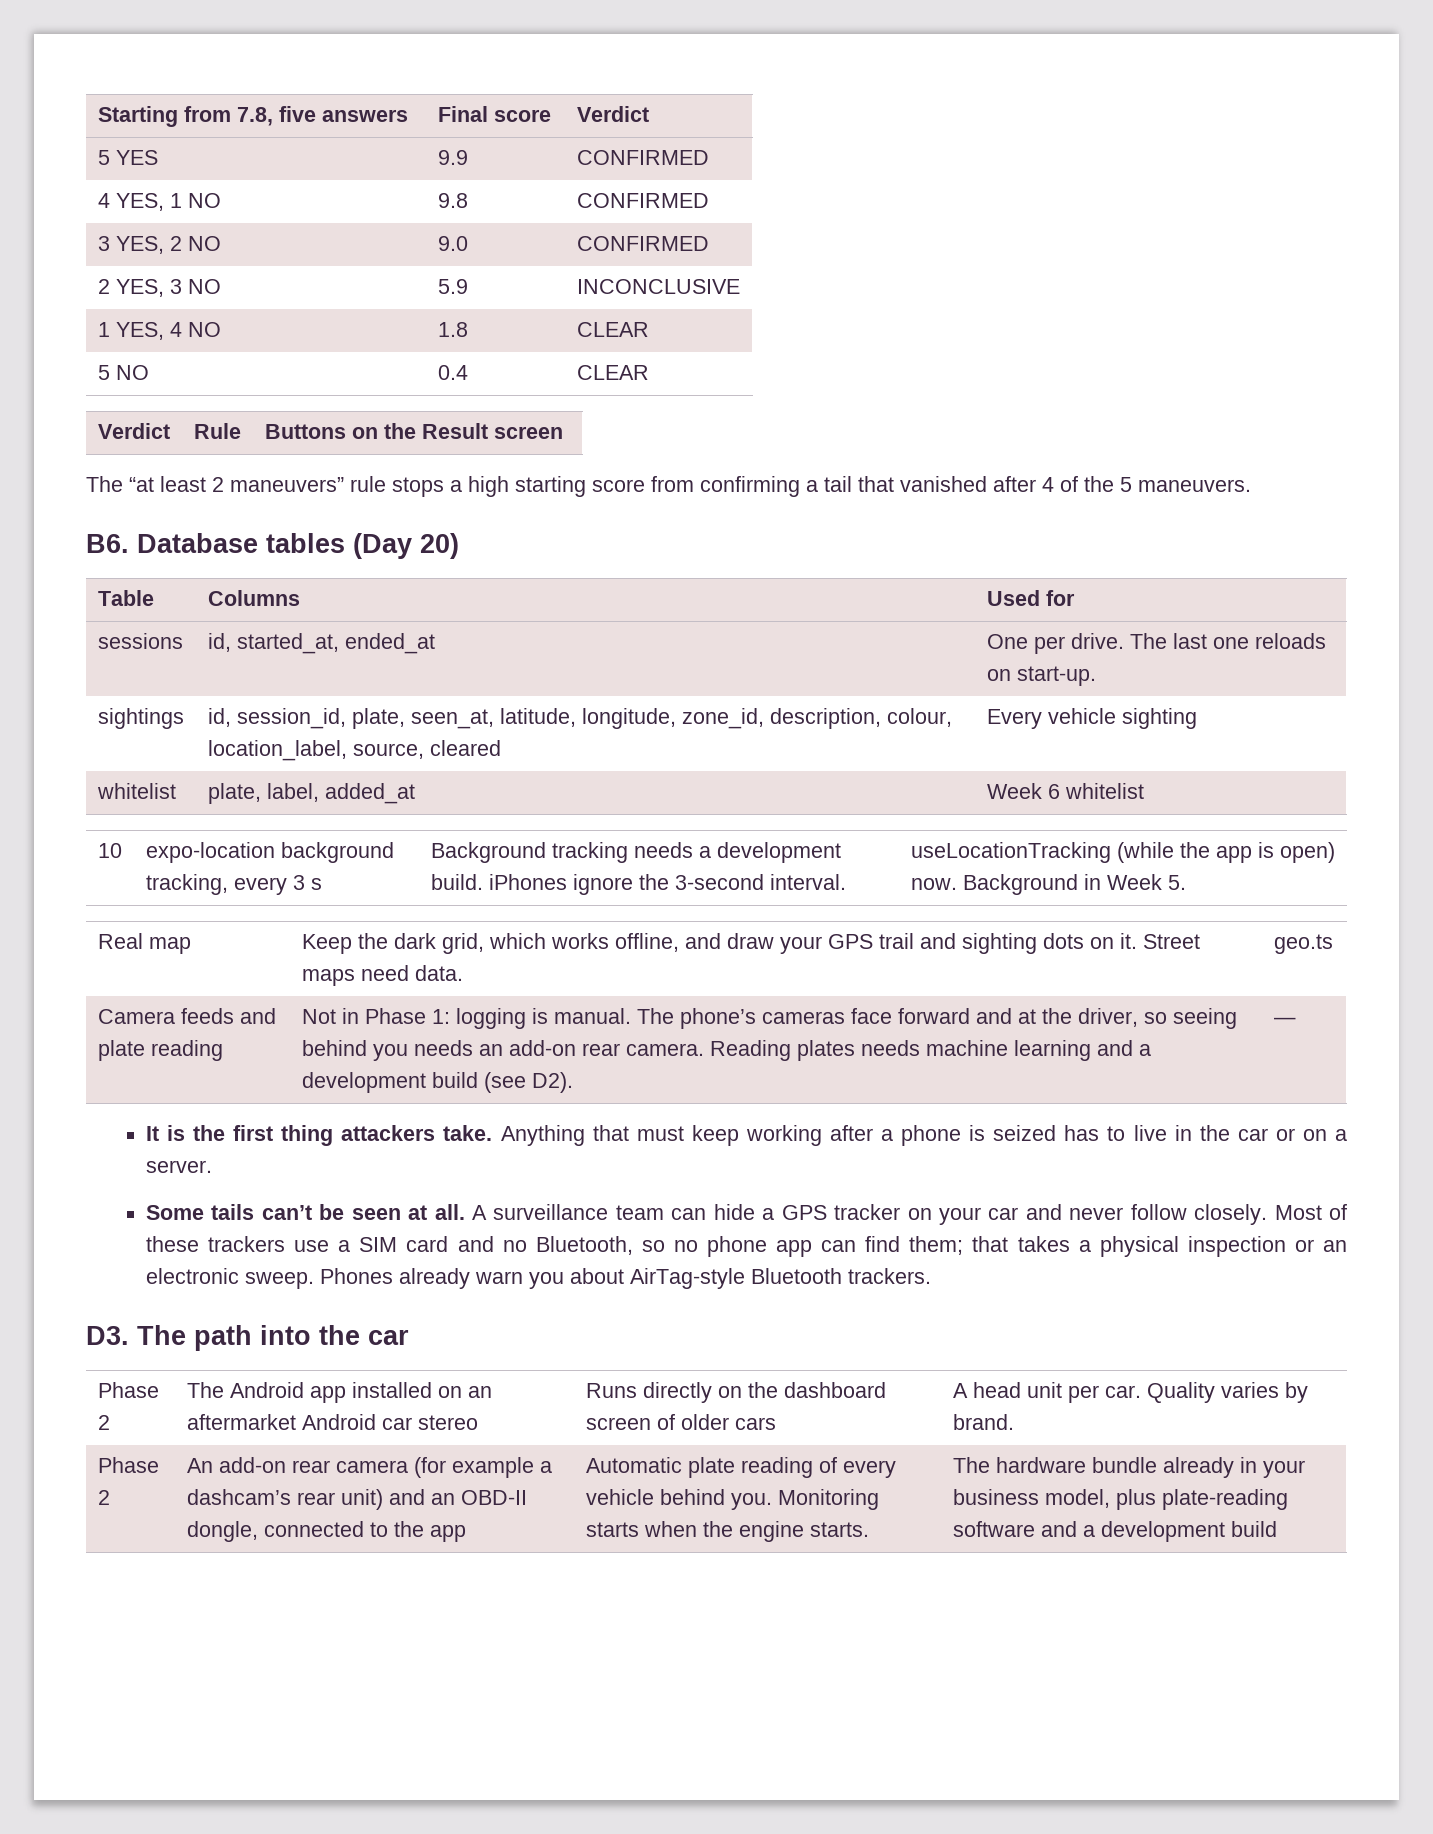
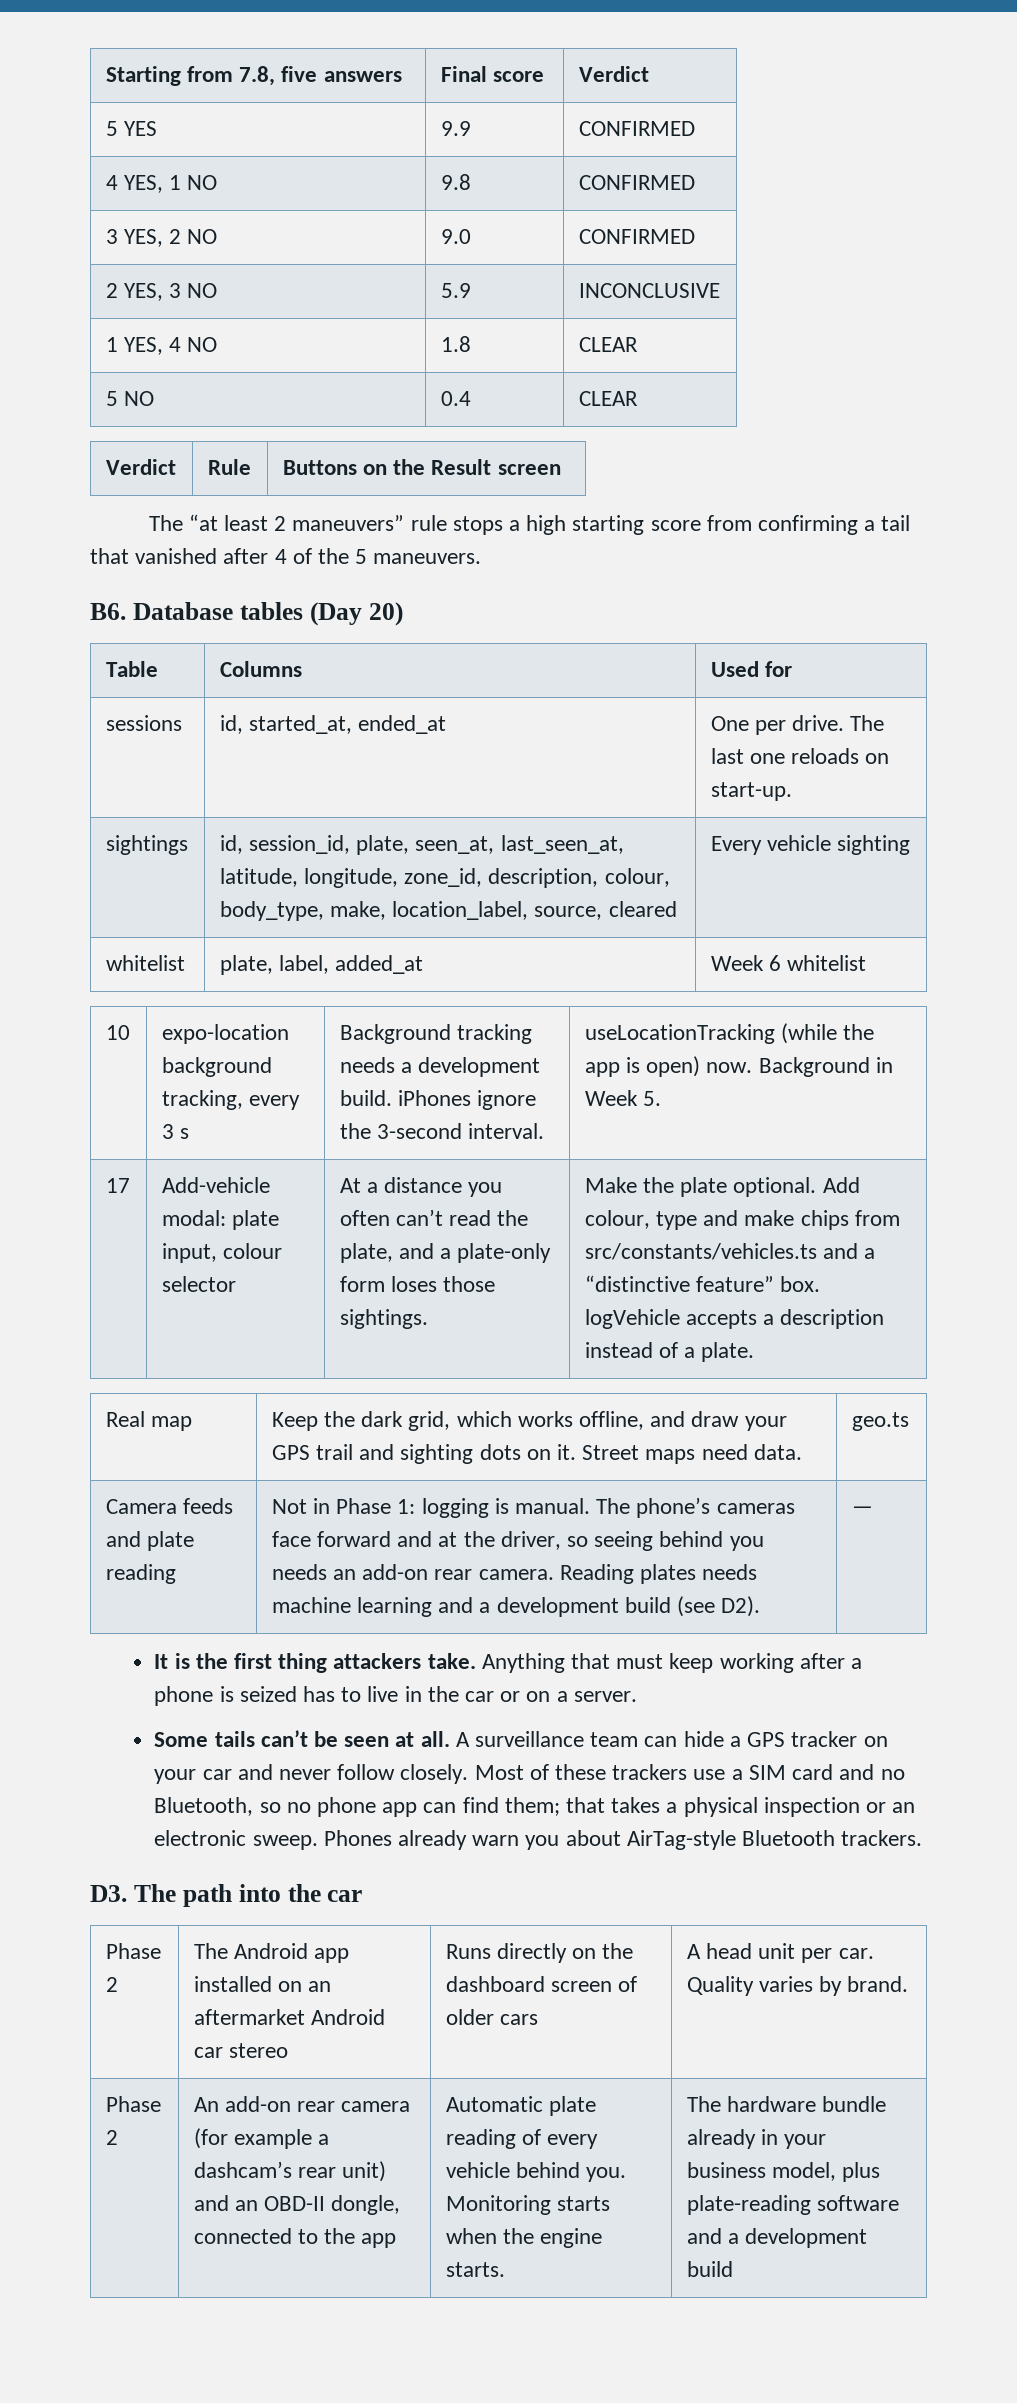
- sightings | id, session_id, plate, seen_at, latitude, longitude, zone_id, description, colour, location_label, source, cleared | Every vehicle sighting
+ sightings | id, session_id, plate, seen_at, last_seen_at, latitude, longitude, zone_id, description, colour, body_type, make, location_label, source, cleared | Every vehicle sighting
+ 17 | Add-vehicle modal: plate input, colour selector | At a distance you often can’t read the plate, and a plate-only form loses those sightings. | Make the plate optional. Add colour, type and make chips from src/constants/vehicles.ts and a “distinctive feature” box. logVehicle accepts a description instead of a plate.

